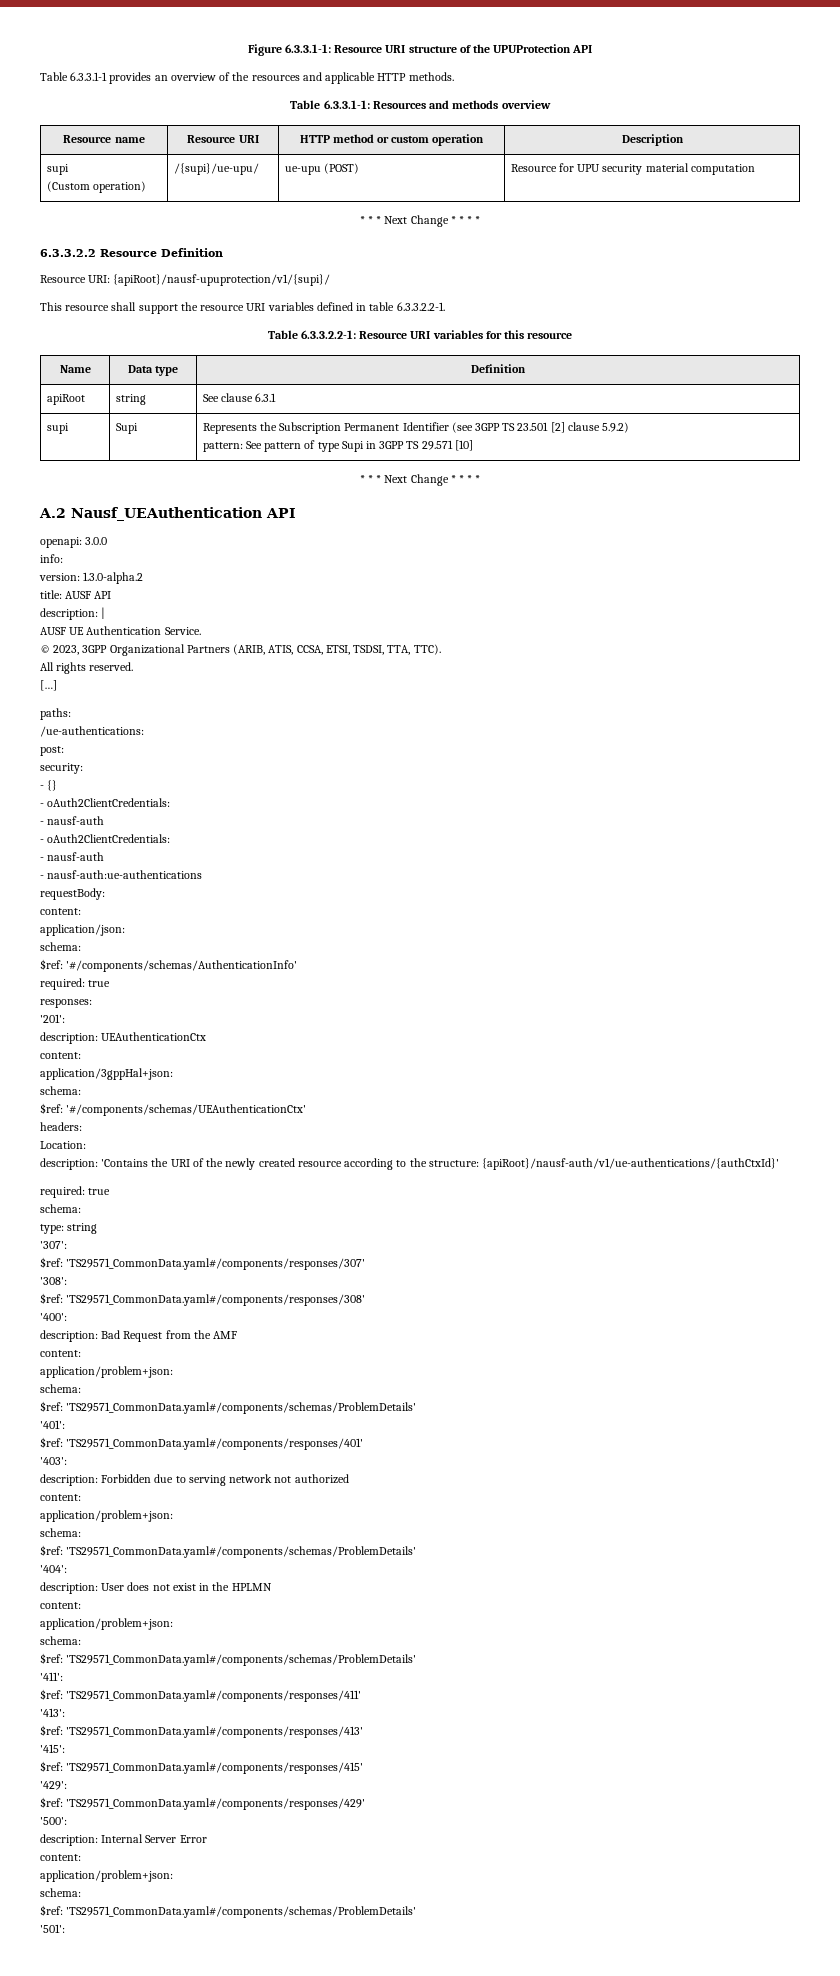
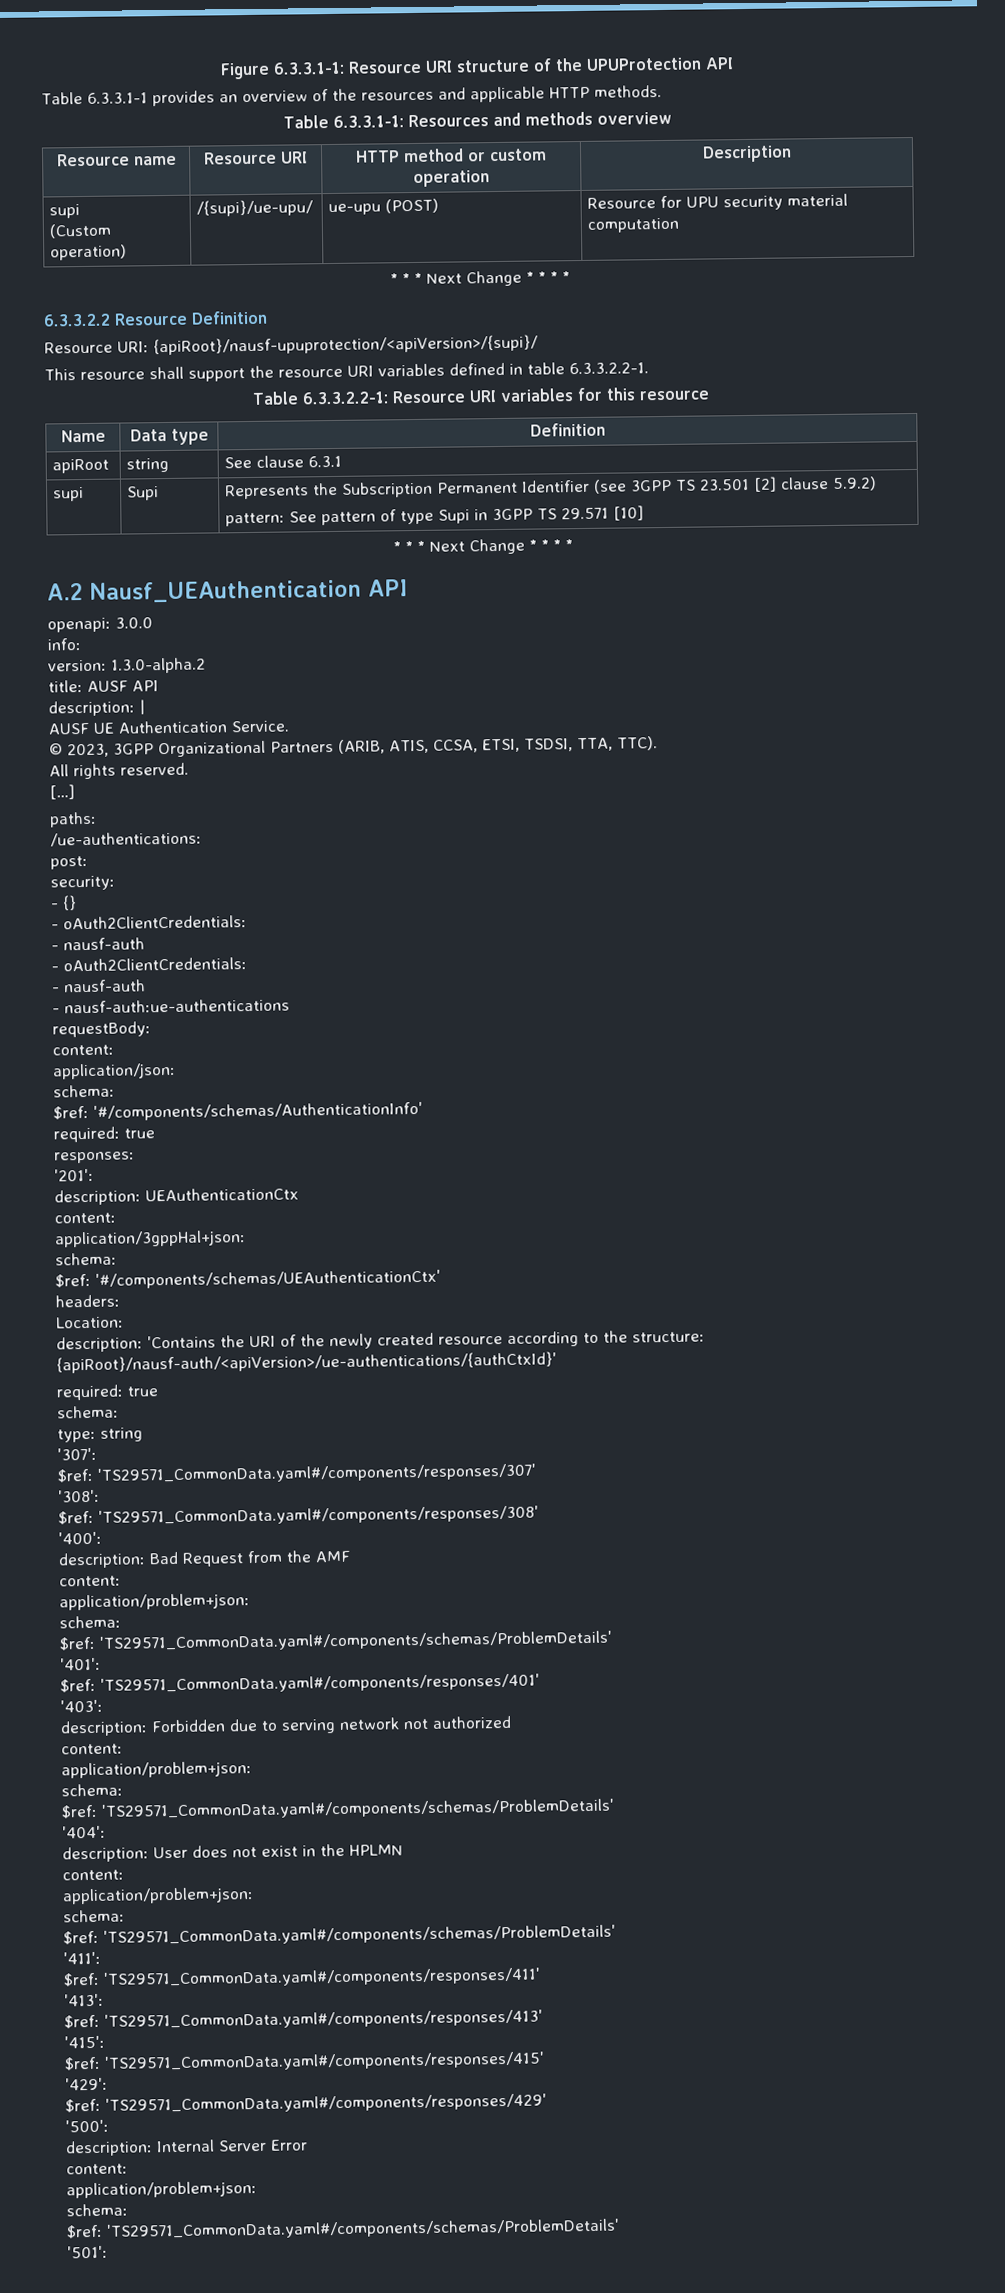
- Resource URI: {apiRoot}/nausf-upuprotection/v1/{supi}/
+ Resource URI: {apiRoot}/nausf-upuprotection/<apiVersion>/{supi}/
- description: 'Contains the URI of the newly created resource according to the structure: {apiRoot}/nausf-auth/v1/ue-authentications/{authCtxId}'
+ description: 'Contains the URI of the newly created resource according to the structure: {apiRoot}/nausf-auth/<apiVersion>/ue-authentications/{authCtxId}'

